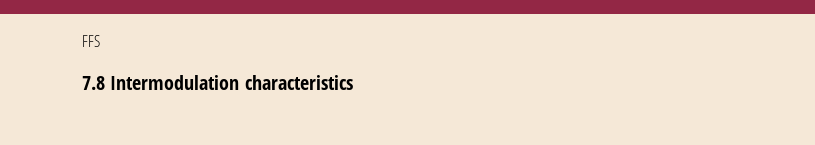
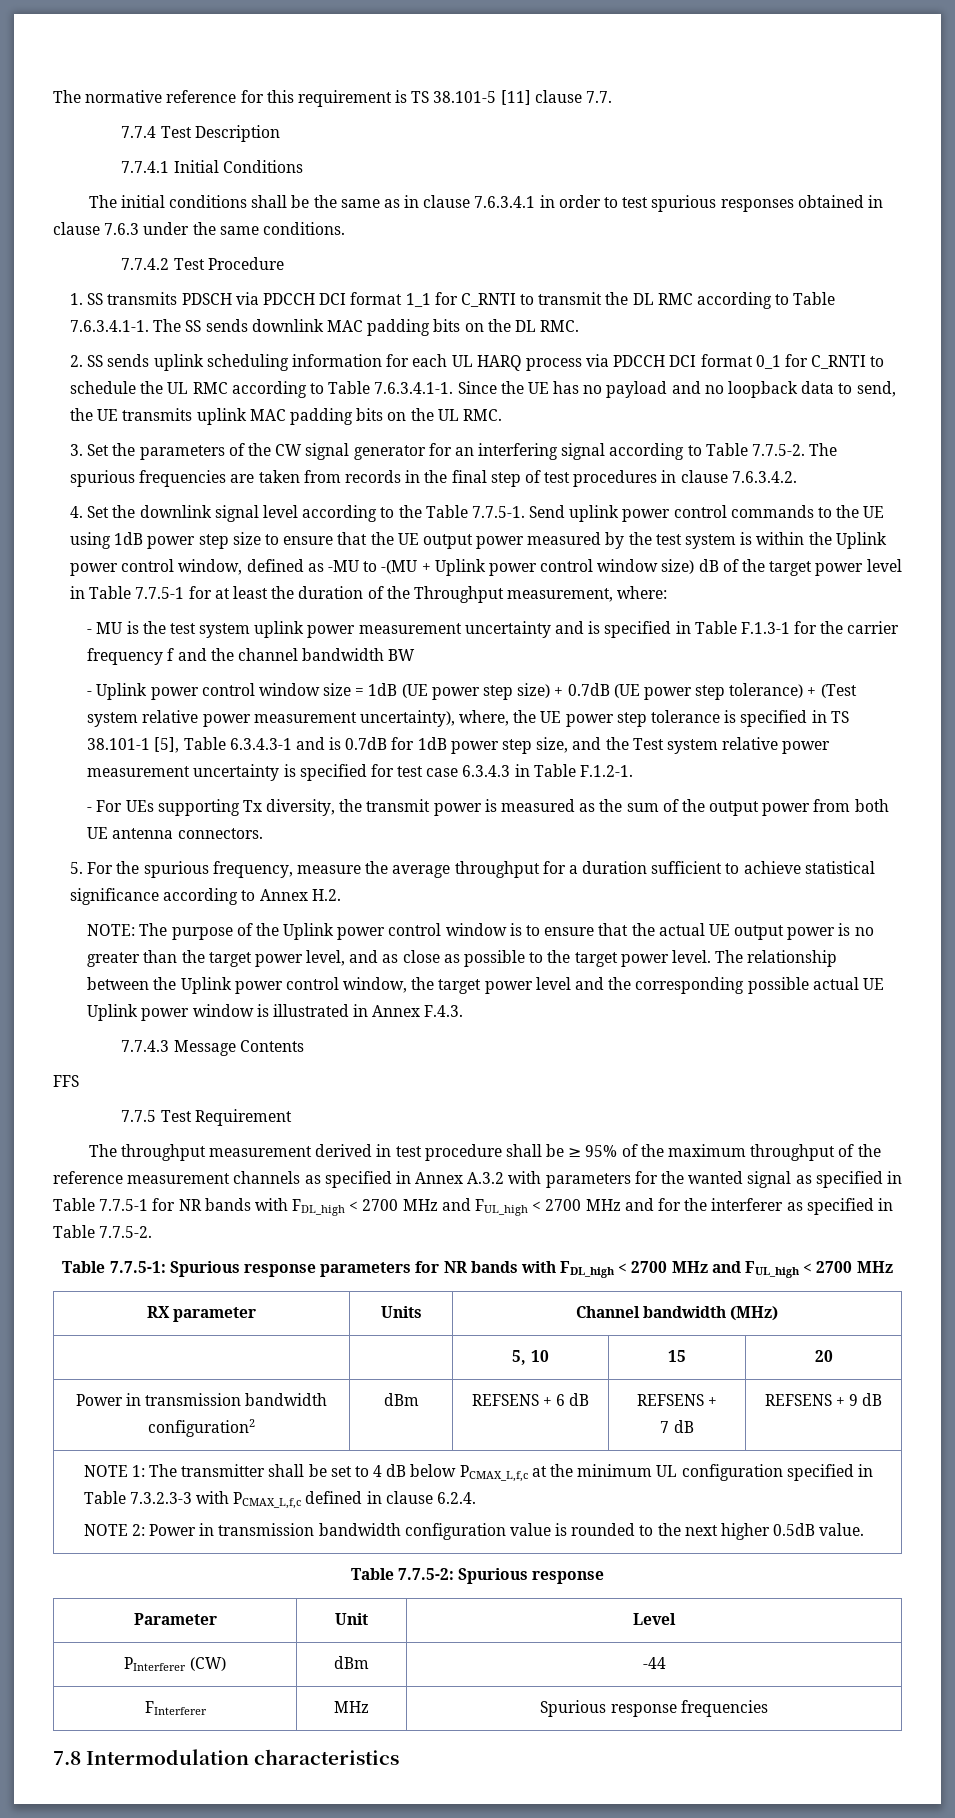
+ The normative reference for this requirement is TS 38.101-5 [11] clause 7.7.
+ 7.7.4 Test Description
+ 7.7.4.1 Initial Conditions
+ The initial conditions shall be the same as in clause 7.6.3.4.1 in order to test spurious responses obtained in clause 7.6.3 under the same conditions.
+ 7.7.4.2 Test Procedure
+ 1. SS transmits PDSCH via PDCCH DCI format 1_1 for C_RNTI to transmit the DL RMC according to Table 7.6.3.4.1-1. The SS sends downlink MAC padding bits on the DL RMC.
+ 2. SS sends uplink scheduling information for each UL HARQ process via PDCCH DCI format 0_1 for C_RNTI to schedule the UL RMC according to Table 7.6.3.4.1-1. Since the UE has no payload and no loopback data to send, the UE transmits uplink MAC padding bits on the UL RMC.
+ 3. Set the parameters of the CW signal generator for an interfering signal according to Table 7.7.5-2. The spurious frequencies are taken from records in the final step of test procedures in clause 7.6.3.4.2.
+ 4. Set the downlink signal level according to the Table 7.7.5-1. Send uplink power control commands to the UE using 1dB power step size to ensure that the UE output power measured by the test system is within the Uplink power control window, defined as -MU to -(MU + Uplink power control window size) dB of the target power level in Table 7.7.5-1 for at least the duration of the Throughput measurement, where:
+ - MU is the test system uplink power measurement uncertainty and is specified in Table F.1.3-1 for the carrier frequency f and the channel bandwidth BW
+ - Uplink power control window size = 1dB (UE power step size) + 0.7dB (UE power step tolerance) + (Test system relative power measurement uncertainty), where, the UE power step tolerance is specified in TS 38.101-1 [5], Table 6.3.4.3-1 and is 0.7dB for 1dB power step size, and the Test system relative power measurement uncertainty is specified for test case 6.3.4.3 in Table F.1.2-1.
+ - For UEs supporting Tx diversity, the transmit power is measured as the sum of the output power from both UE antenna connectors.
+ 5. For the spurious frequency, measure the average throughput for a duration sufficient to achieve statistical significance according to Annex H.2.
+ NOTE: The purpose of the Uplink power control window is to ensure that the actual UE output power is no greater than the target power level, and as close as possible to the target power level. The relationship between the Uplink power control window, the target power level and the corresponding possible actual UE Uplink power window is illustrated in Annex F.4.3.
+ 7.7.4.3 Message Contents
  FFS
+ 7.7.5 Test Requirement
+ The throughput measurement derived in test procedure shall be ≥ 95% of the maximum throughput of the reference measurement channels as specified in Annex A.3.2 with parameters for the wanted signal as specified in Table 7.7.5-1 for NR bands with FDL_high < 2700 MHz and FUL_high < 2700 MHz and for the interferer as specified in Table 7.7.5-2.
+ Table 7.7.5-1: Spurious response parameters for NR bands with FDL_high < 2700 MHz and FUL_high < 2700 MHz
+ RX parameter | Units | Channel bandwidth (MHz)
+ | | 5, 10 | 15 | 20
+ Power in transmission bandwidth configuration2 | dBm | REFSENS + 6 dB | REFSENS +
+ 7 dB | REFSENS + 9 dB
+ NOTE 1: The transmitter shall be set to 4 dB below PCMAX_L,f,c at the minimum UL configuration specified in Table 7.3.2.3-3 with PCMAX_L,f,c defined in clause 6.2.4.
+ NOTE 2: Power in transmission bandwidth configuration value is rounded to the next higher 0.5dB value.
+ Table 7.7.5-2: Spurious response
+ Parameter | Unit | Level
+ PInterferer (CW) | dBm | -44
+ FInterferer | MHz | Spurious response frequencies

